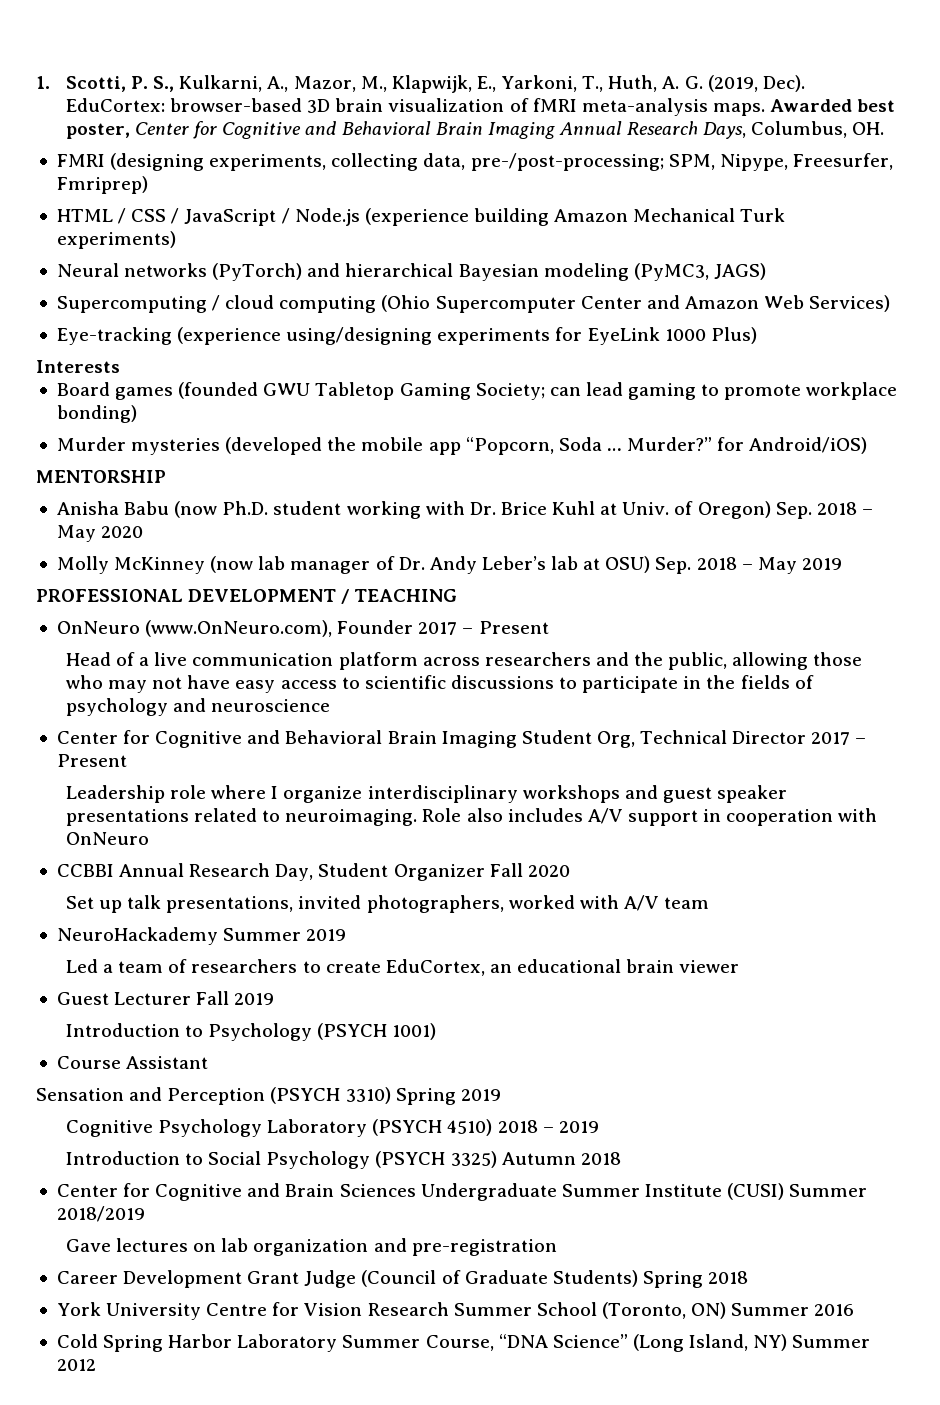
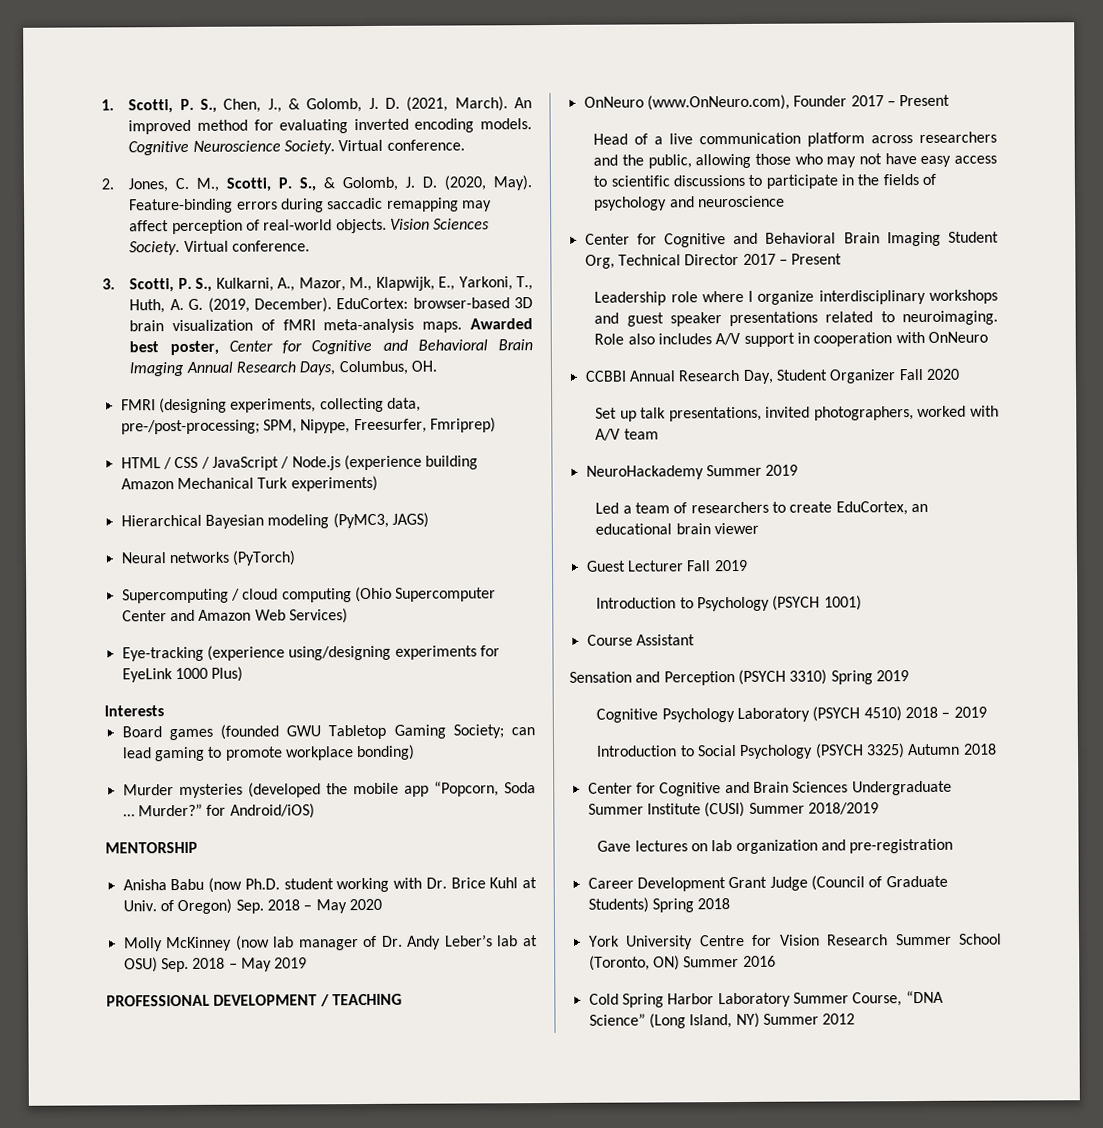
- 1. Scotti, P. S., Kulkarni, A., Mazor, M., Klapwijk, E., Yarkoni, T., Huth, A. G. (2019, Dec).
+ 1. Scotti, P. S., Chen, J., & Golomb, J. D. (2021, March). An improved method for evaluating inverted encoding models. Cognitive Neuroscience Society. Virtual conference.
+ 2. Jones, C. M., Scotti, P. S., & Golomb, J. D. (2020, May). Feature-binding errors during saccadic remapping may affect perception of real-world objects. Vision Sciences Society. Virtual conference.
+ 3. Scotti, P. S., Kulkarni, A., Mazor, M., Klapwijk, E., Yarkoni, T., Huth, A. G. (2019, December).
- Neural networks (PyTorch) and hierarchical Bayesian modeling (PyMC3, JAGS)
+ Hierarchical Bayesian modeling (PyMC3, JAGS)
+ Neural networks (PyTorch)

